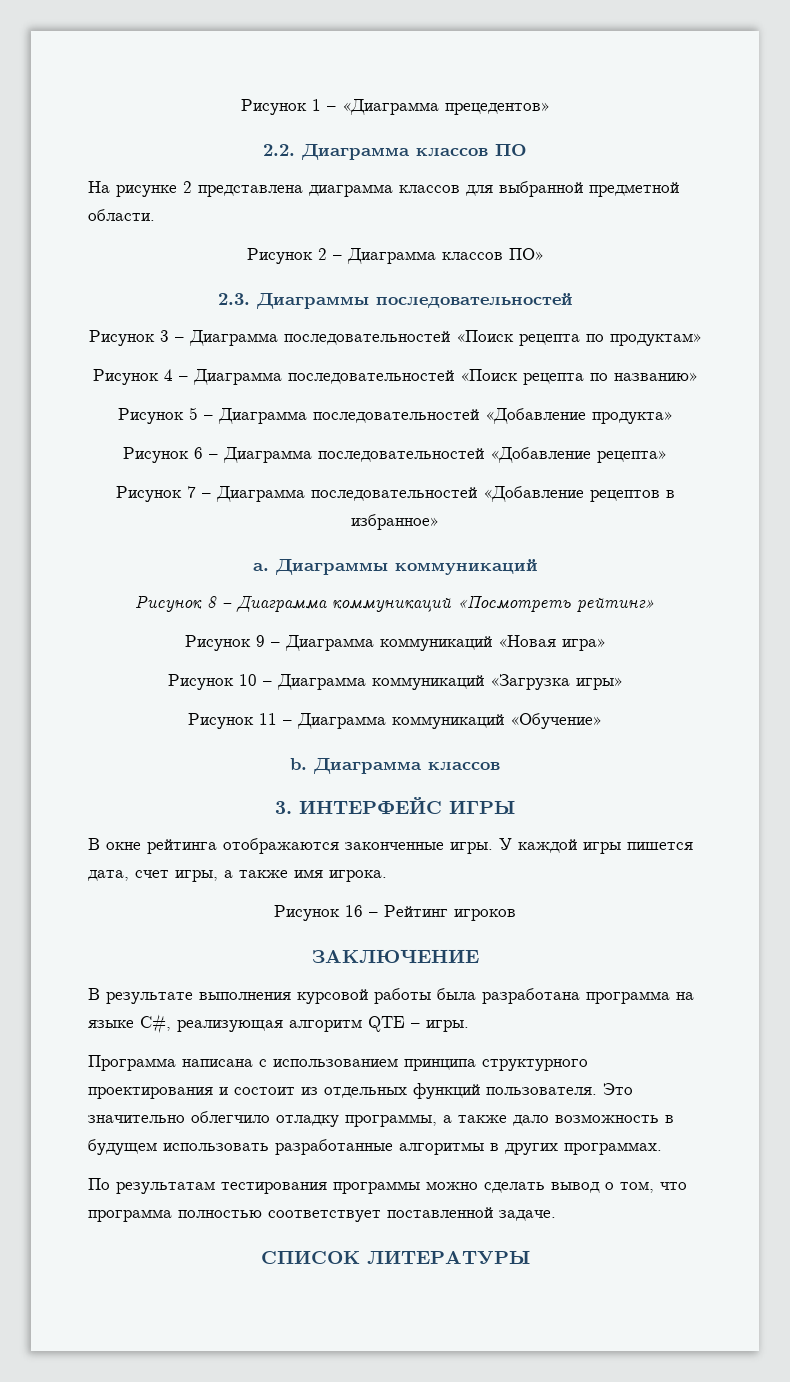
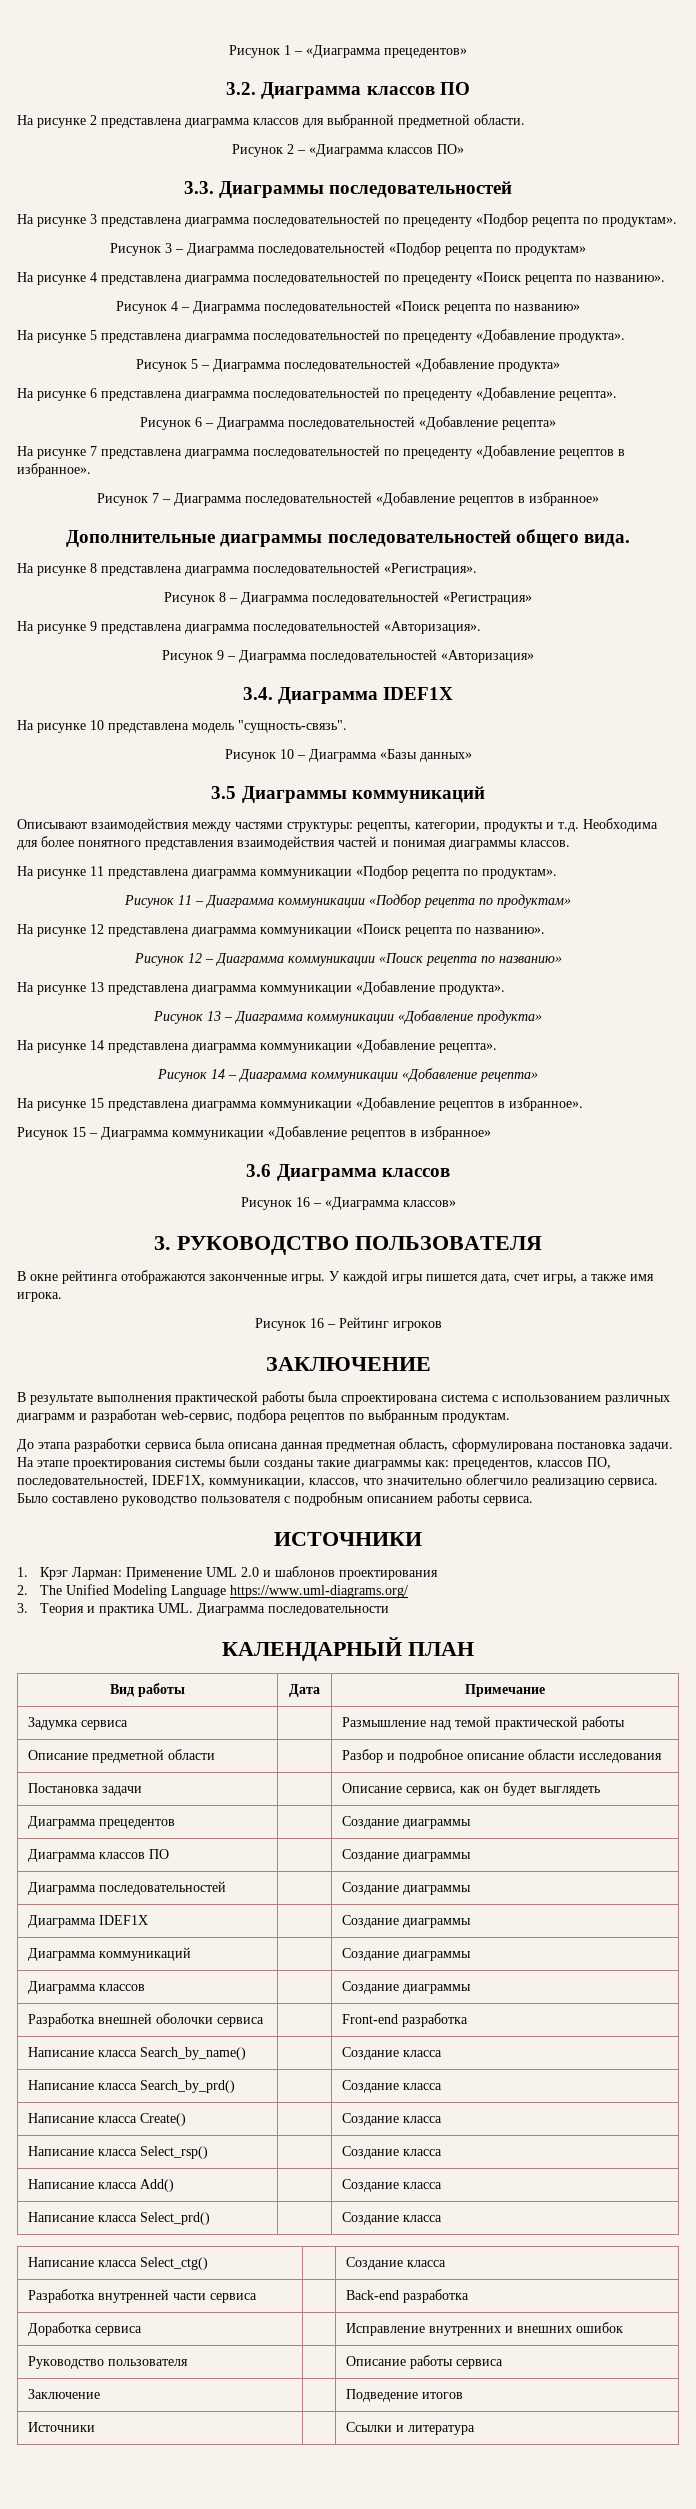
- 2.2. Диаграмма классов ПО
+ 3.2. Диаграмма классов ПО
- Рисунок 2 – Диаграмма классов ПО»
+ Рисунок 2 – «Диаграмма классов ПО»
- 2.3. Диаграммы последовательностей
+ 3.3. Диаграммы последовательностей
+ На рисунке 3 представлена диаграмма последовательностей по прецеденту «Подбор рецепта по продуктам».
- Рисунок 3 – Диаграмма последовательностей «Поиск рецепта по продуктам»
+ Рисунок 3 – Диаграмма последовательностей «Подбор рецепта по продуктам»
+ На рисунке 4 представлена диаграмма последовательностей по прецеденту «Поиск рецепта по названию».
+ На рисунке 5 представлена диаграмма последовательностей по прецеденту «Добавление продукта».
+ На рисунке 6 представлена диаграмма последовательностей по прецеденту «Добавление рецепта».
+ На рисунке 7 представлена диаграмма последовательностей по прецеденту «Добавление рецептов в избранное».
- a. Диаграммы коммуникаций
- Рисунок 8 – Диаграмма коммуникаций «Посмотреть рейтинг»
- Рисунок 9 – Диаграмма коммуникаций «Новая игра»
- Рисунок 10 – Диаграмма коммуникаций «Загрузка игры»
- Рисунок 11 – Диаграмма коммуникаций «Обучение»
- b. Диаграмма классов
- 3. ИНТЕРФЕЙС ИГРЫ
+ Дополнительные диаграммы последовательностей общего вида.
+ На рисунке 8 представлена диаграмма последовательностей «Регистрация».
+ Рисунок 8 – Диаграмма последовательностей «Регистрация»
+ На рисунке 9 представлена диаграмма последовательностей «Авторизация».
+ Рисунок 9 – Диаграмма последовательностей «Авторизация»
+ 3.4. Диаграмма IDEF1X
+ На рисунке 10 представлена модель "сущность-связь".
+ Рисунок 10 – Диаграмма «Базы данных»
+ 3.5 Диаграммы коммуникаций
+ Описывают взаимодействия между частями структуры: рецепты, категории, продукты и т.д. Необходима для более понятного представления взаимодействия частей и понимая диаграммы классов.
+ На рисунке 11 представлена диаграмма коммуникации «Подбор рецепта по продуктам».
+ Рисунок 11 – Диаграмма коммуникации «Подбор рецепта по продуктам»
+ На рисунке 12 представлена диаграмма коммуникации «Поиск рецепта по названию».
+ Рисунок 12 – Диаграмма коммуникации «Поиск рецепта по названию»
+ На рисунке 13 представлена диаграмма коммуникации «Добавление продукта».
+ Рисунок 13 – Диаграмма коммуникации «Добавление продукта»
+ На рисунке 14 представлена диаграмма коммуникации «Добавление рецепта».
+ Рисунок 14 – Диаграмма коммуникации «Добавление рецепта»
+ На рисунке 15 представлена диаграмма коммуникации «Добавление рецептов в избранное».
+ Рисунок 15 – Диаграмма коммуникации «Добавление рецептов в избранное»
+ 3.6 Диаграмма классов
+ Рисунок 16 – «Диаграмма классов»
+ 3. РУКОВОДСТВО ПОЛЬЗОВАТЕЛЯ
- В результате выполнения курсовой работы была разработана программа на языке С#, реализующая алгоритм QTE – игры.
- Программа написана с использованием принципа структурного проектирования и состоит из отдельных функций пользователя. Это значительно облегчило отладку программы, а также дало возможность в будущем использовать разработанные алгоритмы в других программах.
- По результатам тестирования программы можно сделать вывод о том, что программа полностью соответствует поставленной задаче.
- СПИСОК ЛИТЕРАТУРЫ
+ В результате выполнения практической работы была спроектирована система с использованием различных диаграмм и разработан web-сервис, подбора рецептов по выбранным продуктам.
+ До этапа разработки сервиса была описана данная предметная область, сформулирована постановка задачи. На этапе проектирования системы были созданы такие диаграммы как: прецедентов, классов ПО, последовательностей, IDEF1X, коммуникации, классов, что значительно облегчило реализацию сервиса. Было составлено руководство пользователя с подробным описанием работы сервиса.
+ ИСТОЧНИКИ
+ 1. Крэг Ларман: Применение UML 2.0 и шаблонов проектирования
+ 2. The Unified Modeling Language https://www.uml-diagrams.org/
+ 3. Теория и практика UML. Диаграмма последовательности
+ КАЛЕНДАРНЫЙ ПЛАН
+ Вид работы | Дата | Примечание
+ Задумка сервиса | | Размышление над темой практической работы
+ Описание предметной области | | Разбор и подробное описание области исследования
+ Постановка задачи | | Описание сервиса, как он будет выглядеть
+ Диаграмма прецедентов | | Создание диаграммы
+ Диаграмма классов ПО | | Создание диаграммы
+ Диаграмма последовательностей | | Создание диаграммы
+ Диаграмма IDEF1X | | Создание диаграммы
+ Диаграмма коммуникаций | | Создание диаграммы
+ Диаграмма классов | | Создание диаграммы
+ Разработка внешней оболочки сервиса | | Front-end разработка
+ Написание класса Search_by_name() | | Создание класса
+ Написание класса Search_by_prd() | | Создание класса
+ Написание класса Create() | | Создание класса
+ Написание класса Select_rsp() | | Создание класса
+ Написание класса Add() | | Создание класса
+ Написание класса Select_prd() | | Создание класса
+ Написание класса Select_ctg() | | Создание класса
+ Разработка внутренней части сервиса | | Back-end разработка
+ Доработка сервиса | | Исправление внутренних и внешних ошибок
+ Руководство пользователя | | Описание работы сервиса
+ Заключение | | Подведение итогов
+ Источники | | Ссылки и литература

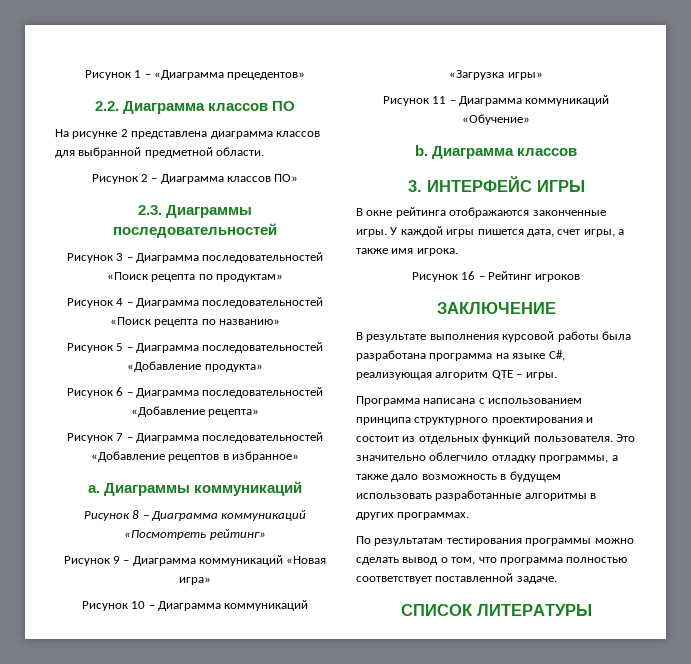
- 3.2. Диаграмма классов ПО
+ 2.2. Диаграмма классов ПО
- Рисунок 2 – «Диаграмма классов ПО»
+ Рисунок 2 – Диаграмма классов ПО»
- 3.3. Диаграммы последовательностей
+ 2.3. Диаграммы последовательностей
- На рисунке 3 представлена диаграмма последовательностей по прецеденту «Подбор рецепта по продуктам».
- Рисунок 3 – Диаграмма последовательностей «Подбор рецепта по продуктам»
- На рисунке 4 представлена диаграмма последовательностей по прецеденту «Поиск рецепта по названию».
+ Рисунок 3 – Диаграмма последовательностей «Поиск рецепта по продуктам»
- На рисунке 5 представлена диаграмма последовательностей по прецеденту «Добавление продукта».
- На рисунке 6 представлена диаграмма последовательностей по прецеденту «Добавление рецепта».
- На рисунке 7 представлена диаграмма последовательностей по прецеденту «Добавление рецептов в избранное».
- Дополнительные диаграммы последовательностей общего вида.
- На рисунке 8 представлена диаграмма последовательностей «Регистрация».
- Рисунок 8 – Диаграмма последовательностей «Регистрация»
- На рисунке 9 представлена диаграмма последовательностей «Авторизация».
- Рисунок 9 – Диаграмма последовательностей «Авторизация»
- 3.4. Диаграмма IDEF1X
- На рисунке 10 представлена модель "сущность-связь".
- Рисунок 10 – Диаграмма «Базы данных»
- 3.5 Диаграммы коммуникаций
- Описывают взаимодействия между частями структуры: рецепты, категории, продукты и т.д. Необходима для более понятного представления взаимодействия частей и понимая диаграммы классов.
- На рисунке 11 представлена диаграмма коммуникации «Подбор рецепта по продуктам».
- Рисунок 11 – Диаграмма коммуникации «Подбор рецепта по продуктам»
- На рисунке 12 представлена диаграмма коммуникации «Поиск рецепта по названию».
- Рисунок 12 – Диаграмма коммуникации «Поиск рецепта по названию»
- На рисунке 13 представлена диаграмма коммуникации «Добавление продукта».
- Рисунок 13 – Диаграмма коммуникации «Добавление продукта»
- На рисунке 14 представлена диаграмма коммуникации «Добавление рецепта».
- Рисунок 14 – Диаграмма коммуникации «Добавление рецепта»
- На рисунке 15 представлена диаграмма коммуникации «Добавление рецептов в избранное».
- Рисунок 15 – Диаграмма коммуникации «Добавление рецептов в избранное»
- 3.6 Диаграмма классов
- Рисунок 16 – «Диаграмма классов»
- 3. РУКОВОДСТВО ПОЛЬЗОВАТЕЛЯ
+ a. Диаграммы коммуникаций
+ Рисунок 8 – Диаграмма коммуникаций «Посмотреть рейтинг»
+ Рисунок 9 – Диаграмма коммуникаций «Новая игра»
+ Рисунок 10 – Диаграмма коммуникаций «Загрузка игры»
+ Рисунок 11 – Диаграмма коммуникаций «Обучение»
+ b. Диаграмма классов
+ 3. ИНТЕРФЕЙС ИГРЫ
- В результате выполнения практической работы была спроектирована система с использованием различных диаграмм и разработан web-сервис, подбора рецептов по выбранным продуктам.
- До этапа разработки сервиса была описана данная предметная область, сформулирована постановка задачи. На этапе проектирования системы были созданы такие диаграммы как: прецедентов, классов ПО, последовательностей, IDEF1X, коммуникации, классов, что значительно облегчило реализацию сервиса. Было составлено руководство пользователя с подробным описанием работы сервиса.
- ИСТОЧНИКИ
- 1. Крэг Ларман: Применение UML 2.0 и шаблонов проектирования
- 2. The Unified Modeling Language https://www.uml-diagrams.org/
- 3. Теория и практика UML. Диаграмма последовательности
- КАЛЕНДАРНЫЙ ПЛАН
- Вид работы | Дата | Примечание
- Задумка сервиса | | Размышление над темой практической работы
- Описание предметной области | | Разбор и подробное описание области исследования
- Постановка задачи | | Описание сервиса, как он будет выглядеть
- Диаграмма прецедентов | | Создание диаграммы
- Диаграмма классов ПО | | Создание диаграммы
- Диаграмма последовательностей | | Создание диаграммы
- Диаграмма IDEF1X | | Создание диаграммы
- Диаграмма коммуникаций | | Создание диаграммы
- Диаграмма классов | | Создание диаграммы
- Разработка внешней оболочки сервиса | | Front-end разработка
- Написание класса Search_by_name() | | Создание класса
- Написание класса Search_by_prd() | | Создание класса
- Написание класса Create() | | Создание класса
- Написание класса Select_rsp() | | Создание класса
- Написание класса Add() | | Создание класса
- Написание класса Select_prd() | | Создание класса
- Написание класса Select_ctg() | | Создание класса
- Разработка внутренней части сервиса | | Back-end разработка
- Доработка сервиса | | Исправление внутренних и внешних ошибок
- Руководство пользователя | | Описание работы сервиса
- Заключение | | Подведение итогов
- Источники | | Ссылки и литература
+ В результате выполнения курсовой работы была разработана программа на языке С#, реализующая алгоритм QTE – игры.
+ Программа написана с использованием принципа структурного проектирования и состоит из отдельных функций пользователя. Это значительно облегчило отладку программы, а также дало возможность в будущем использовать разработанные алгоритмы в других программах.
+ По результатам тестирования программы можно сделать вывод о том, что программа полностью соответствует поставленной задаче.
+ СПИСОК ЛИТЕРАТУРЫ

